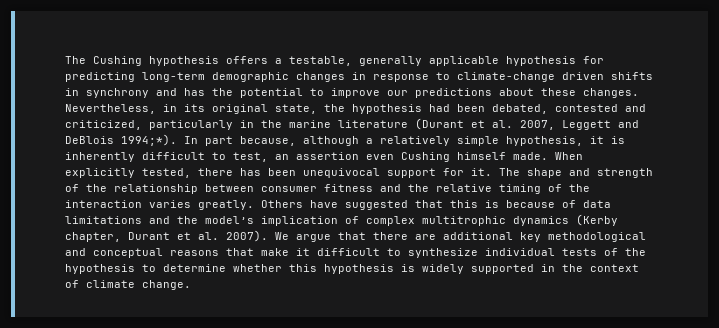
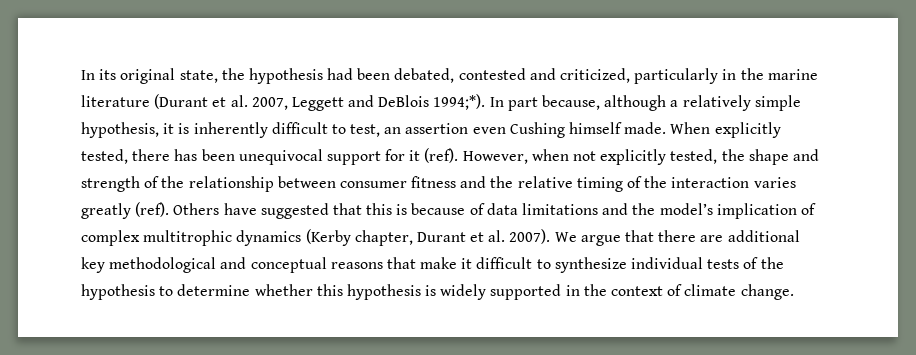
- The Cushing hypothesis offers a testable, generally applicable hypothesis for predicting long-term demographic changes in response to climate-change driven shifts in synchrony and has the potential to improve our predictions about these changes. Nevertheless, in its original state, the hypothesis had been debated, contested and criticized, particularly in the marine literature (Durant et al. 2007, Leggett and DeBlois 1994;*).
+ In its original state, the hypothesis had been debated, contested and criticized, particularly in the marine literature (Durant et al. 2007, Leggett and DeBlois 1994;*).
- When explicitly tested, there has been unequivocal support for it. The shape and strength of the relationship between consumer fitness and the relative timing of the interaction varies greatly.
+ When explicitly tested, there has been unequivocal support for it (ref). However, when not explicitly tested, the shape and strength of the relationship between consumer fitness and the relative timing of the interaction varies greatly (ref).

